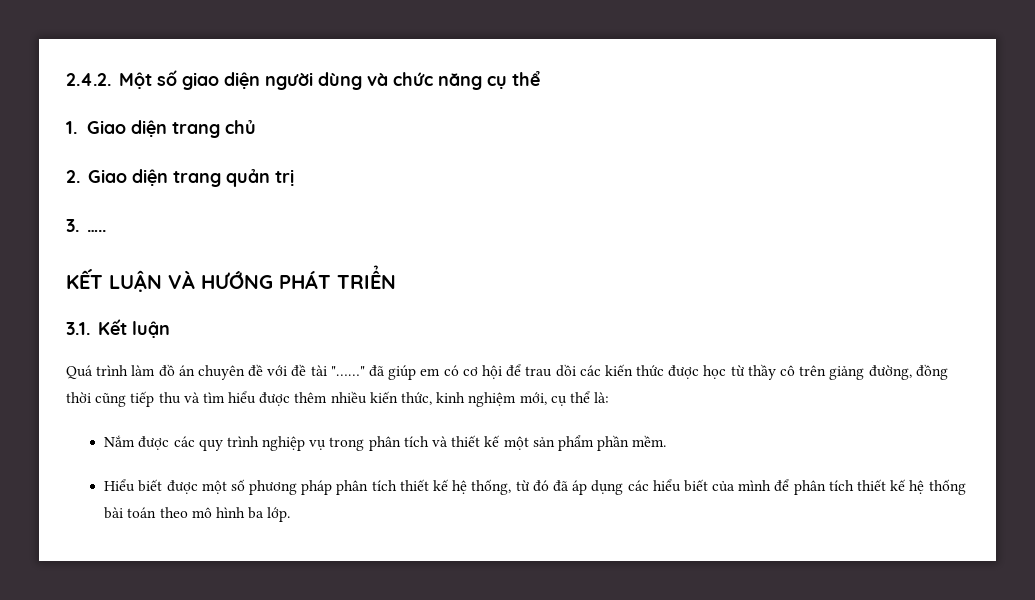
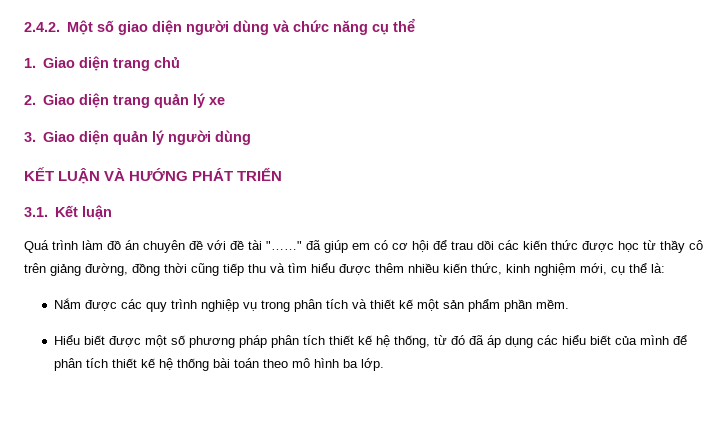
- 2. Giao diện trang quản trị
+ 2. Giao diện trang quản lý xe
- 3. …..
+ 3. Giao diện quản lý người dùng

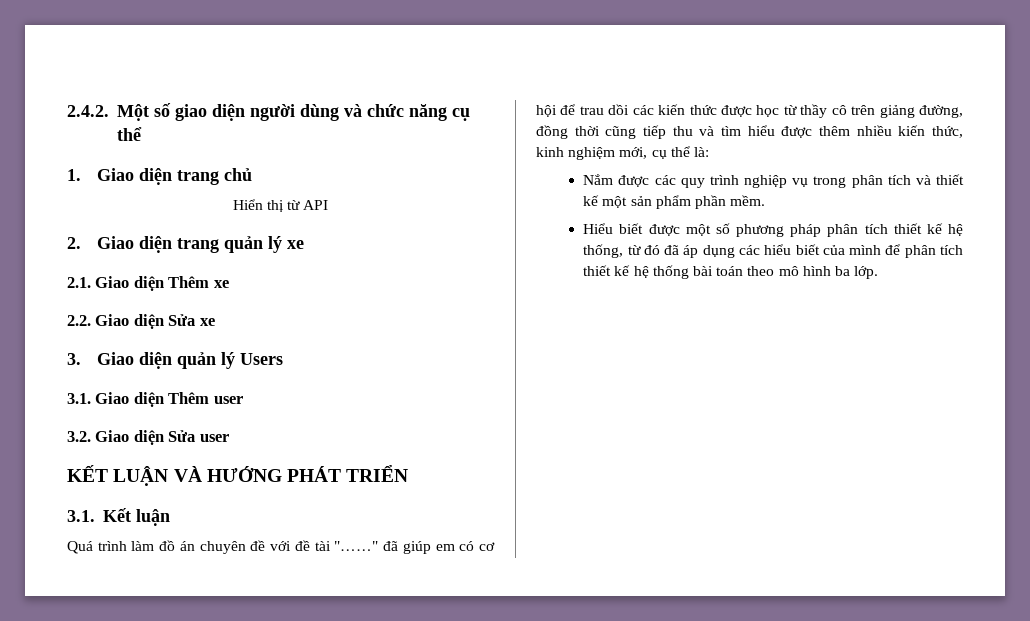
+ Hiển thị từ API
+ 2.1. Giao diện Thêm xe
+ 2.2. Giao diện Sửa xe
- 3. Giao diện quản lý người dùng
+ 3. Giao diện quản lý Users
+ 3.1. Giao diện Thêm user
+ 3.2. Giao diện Sửa user

